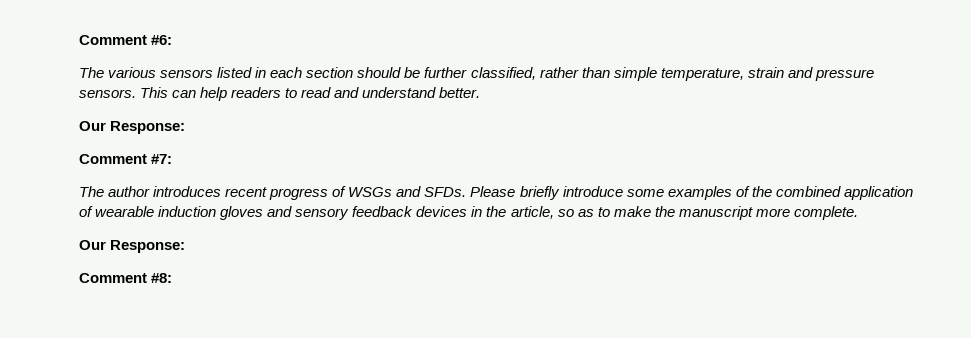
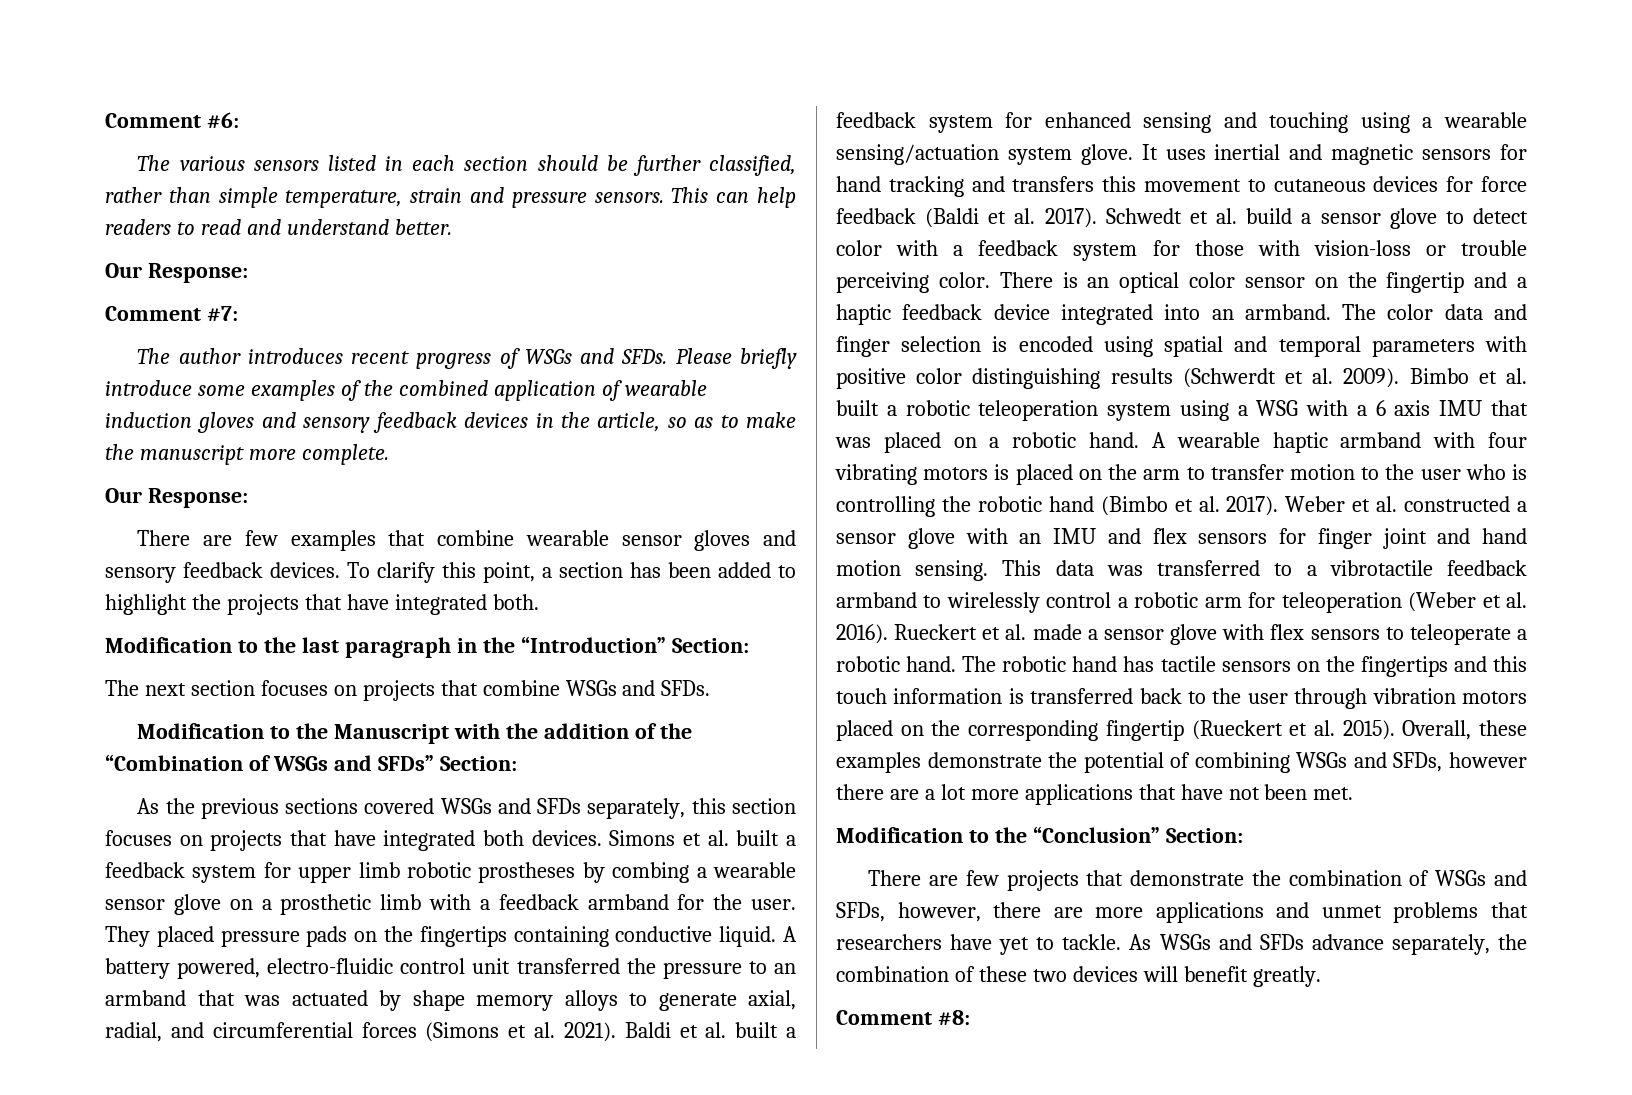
+ There are few examples that combine wearable sensor gloves and sensory feedback devices. To clarify this point, a section has been added to highlight the projects that have integrated both.
+ Modification to the last paragraph in the “Introduction” Section:
+ The next section focuses on projects that combine WSGs and SFDs.
+ Modification to the Manuscript with the addition of the “Combination of WSGs and SFDs” Section:
+ As the previous sections covered WSGs and SFDs separately, this section focuses on projects that have integrated both devices. Simons et al. built a feedback system for upper limb robotic prostheses by combing a wearable sensor glove on a prosthetic limb with a feedback armband for the user. They placed pressure pads on the fingertips containing conductive liquid. A battery powered, electro-fluidic control unit transferred the pressure to an armband that was actuated by shape memory alloys to generate axial, radial, and circumferential forces (Simons et al. 2021). Baldi et al. built a feedback system for enhanced sensing and touching using a wearable sensing/actuation system glove. It uses inertial and magnetic sensors for hand tracking and transfers this movement to cutaneous devices for force feedback (Baldi et al. 2017). Schwedt et al. build a sensor glove to detect color with a feedback system for those with vision-loss or trouble perceiving color. There is an optical color sensor on the fingertip and a haptic feedback device integrated into an armband. The color data and finger selection is encoded using spatial and temporal parameters with positive color distinguishing results (Schwerdt et al. 2009). Bimbo et al. built a robotic teleoperation system using a WSG with a 6 axis IMU that was placed on a robotic hand. A wearable haptic armband with four vibrating motors is placed on the arm to transfer motion to the user who is controlling the robotic hand (Bimbo et al. 2017). Weber et al. constructed a sensor glove with an IMU and flex sensors for finger joint and hand motion sensing. This data was transferred to a vibrotactile feedback armband to wirelessly control a robotic arm for teleoperation (Weber et al. 2016). Rueckert et al. made a sensor glove with flex sensors to teleoperate a robotic hand. The robotic hand has tactile sensors on the fingertips and this touch information is transferred back to the user through vibration motors placed on the corresponding fingertip (Rueckert et al. 2015). Overall, these examples demonstrate the potential of combining WSGs and SFDs, however there are a lot more applications that have not been met.
+ Modification to the “Conclusion” Section:
+ There are few projects that demonstrate the combination of WSGs and SFDs, however, there are more applications and unmet problems that researchers have yet to tackle. As WSGs and SFDs advance separately, the combination of these two devices will benefit greatly.

